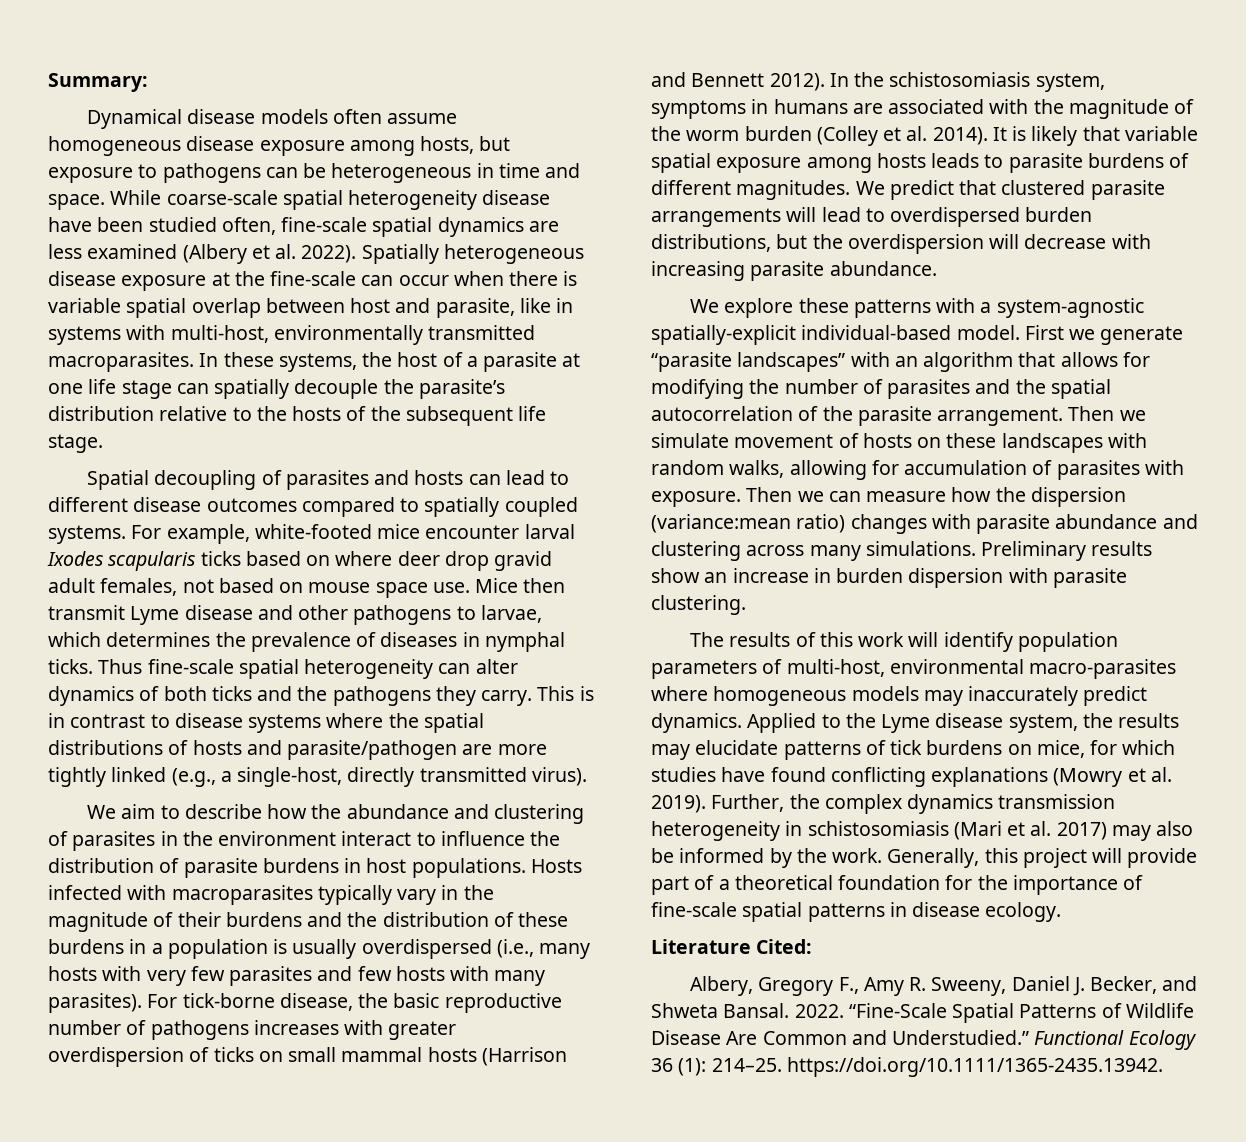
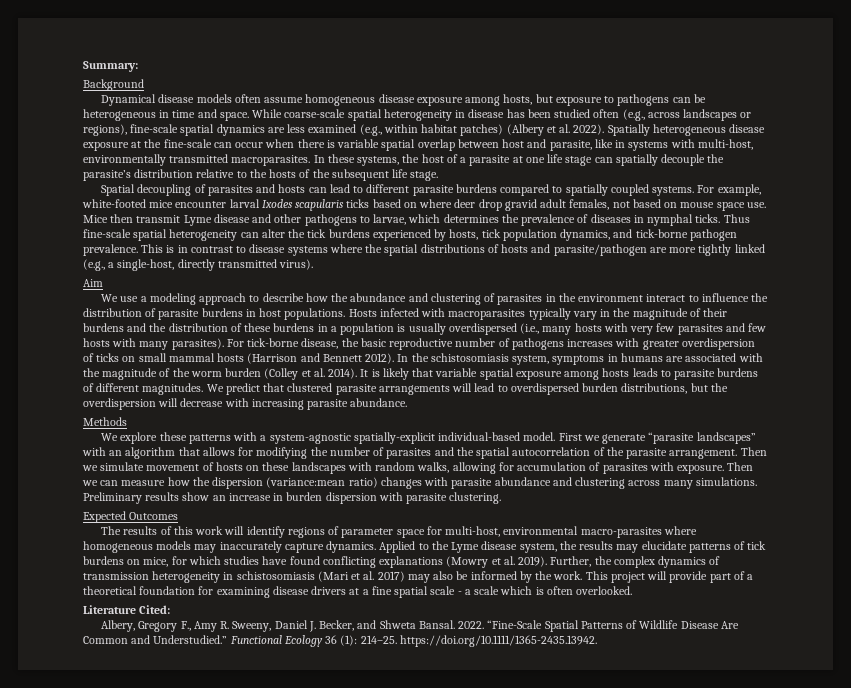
+ Background
- While coarse-scale spatial heterogeneity disease have been studied often, fine-scale spatial dynamics are less examined (Albery et al. 2022).
+ While coarse-scale spatial heterogeneity in disease has been studied often (e.g., across landscapes or regions), fine-scale spatial dynamics are less examined (e.g., within habitat patches) (Albery et al. 2022).
- Spatial decoupling of parasites and hosts can lead to different disease outcomes compared to spatially coupled systems.
+ Spatial decoupling of parasites and hosts can lead to different parasite burdens compared to spatially coupled systems.
- Thus fine-scale spatial heterogeneity can alter dynamics of both ticks and the pathogens they carry.
+ Thus fine-scale spatial heterogeneity can alter the tick burdens experienced by hosts, tick population dynamics, and tick-borne pathogen prevalence.
- We aim to describe how the abundance and clustering of parasites in the environment interact to influence the distribution of parasite burdens in host populations.
+ Aim
+ We use a modeling approach to describe how the abundance and clustering of parasites in the environment interact to influence the distribution of parasite burdens in host populations.
+ Methods
+ Expected Outcomes
- The results of this work will identify population parameters of multi-host, environmental macro-parasites where homogeneous models may inaccurately predict dynamics.
+ The results of this work will identify regions of parameter space for multi-host, environmental macro-parasites where homogeneous models may inaccurately capture dynamics.
- Further, the complex dynamics transmission heterogeneity in schistosomiasis (Mari et al. 2017) may also be informed by the work.
+ Further, the complex dynamics of transmission heterogeneity in schistosomiasis (Mari et al. 2017) may also be informed by the work.
- Generally, this project will provide part of a theoretical foundation for the importance of fine-scale spatial patterns in disease ecology.
+ This project will provide part of a theoretical foundation for examining disease drivers at a fine spatial scale - a scale which is often overlooked.

